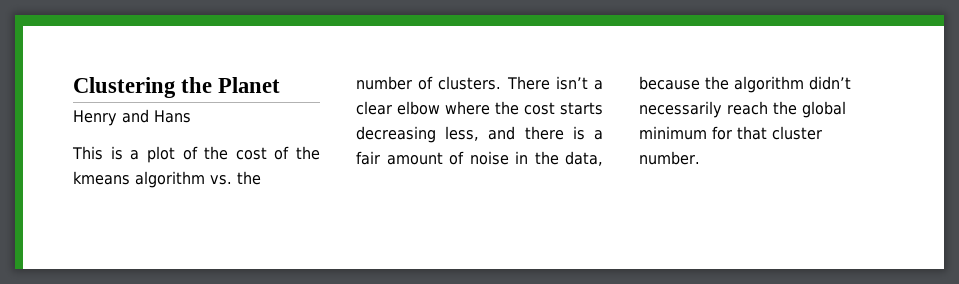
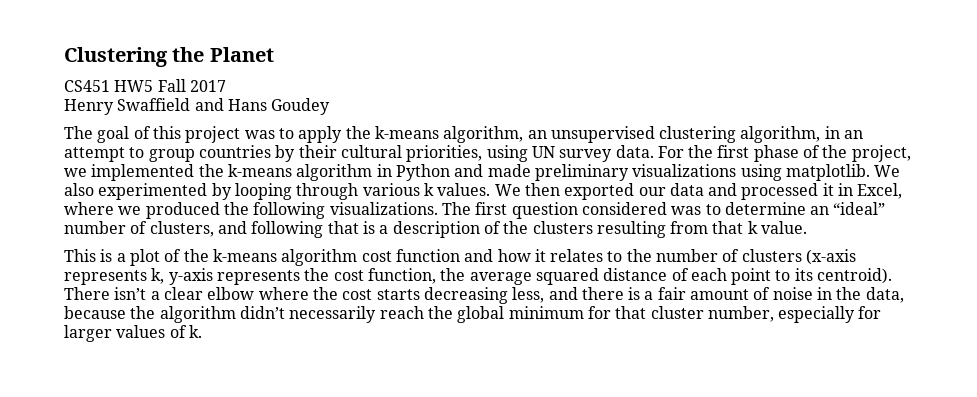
+ CS451 HW5 Fall 2017
- Henry and Hans
+ Henry Swaffield and Hans Goudey
+ The goal of this project was to apply the k-means algorithm, an unsupervised clustering algorithm, in an attempt to group countries by their cultural priorities, using UN survey data. For the first phase of the project, we implemented the k-means algorithm in Python and made preliminary visualizations using matplotlib. We also experimented by looping through various k values. We then exported our data and processed it in Excel, where we produced the following visualizations. The first question considered was to determine an “ideal” number of clusters, and following that is a description of the clusters resulting from that k value.
- This is a plot of the cost of the kmeans algorithm vs. the number of clusters.
+ This is a plot of the k-means algorithm cost function and how it relates to the number of clusters (x-axis represents k, y-axis represents the cost function, the average squared distance of each point to its centroid).
- There isn’t a clear elbow where the cost starts decreasing less, and there is a fair amount of noise in the data, because the algorithm didn’t necessarily reach the global minimum for that cluster number.
+ There isn’t a clear elbow where the cost starts decreasing less, and there is a fair amount of noise in the data, because the algorithm didn’t necessarily reach the global minimum for that cluster number, especially for larger values of k.

